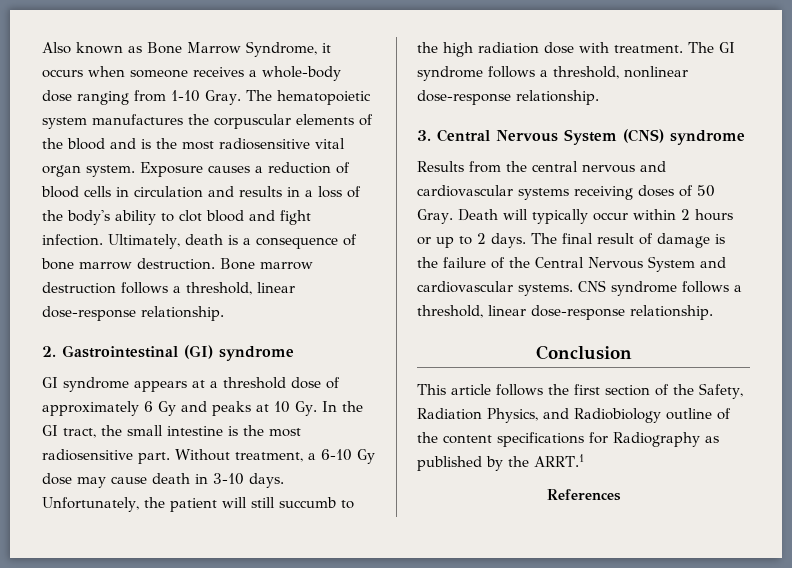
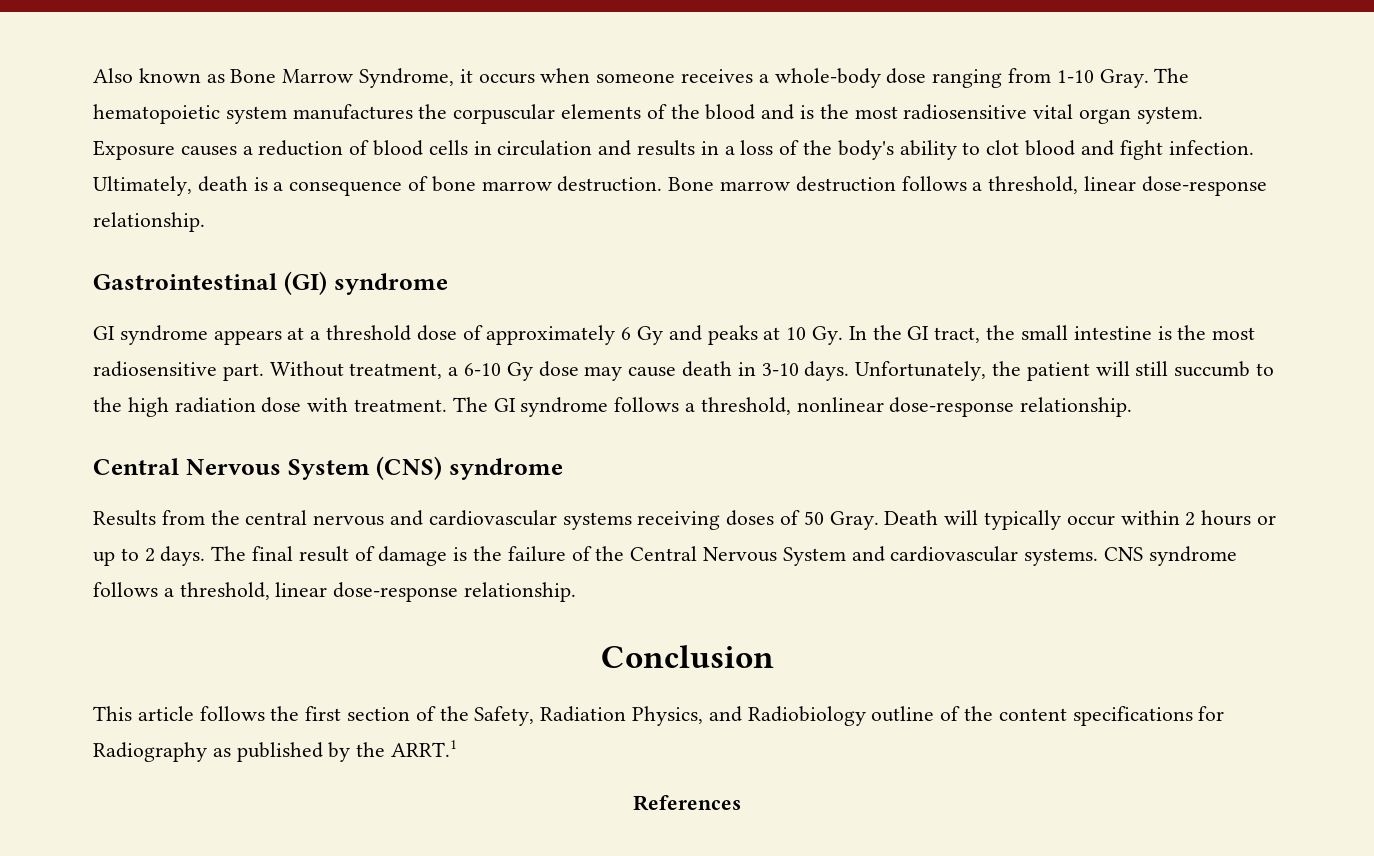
- 2. Gastrointestinal (GI) syndrome
+ Gastrointestinal (GI) syndrome
- 3. Central Nervous System (CNS) syndrome
+ Central Nervous System (CNS) syndrome

